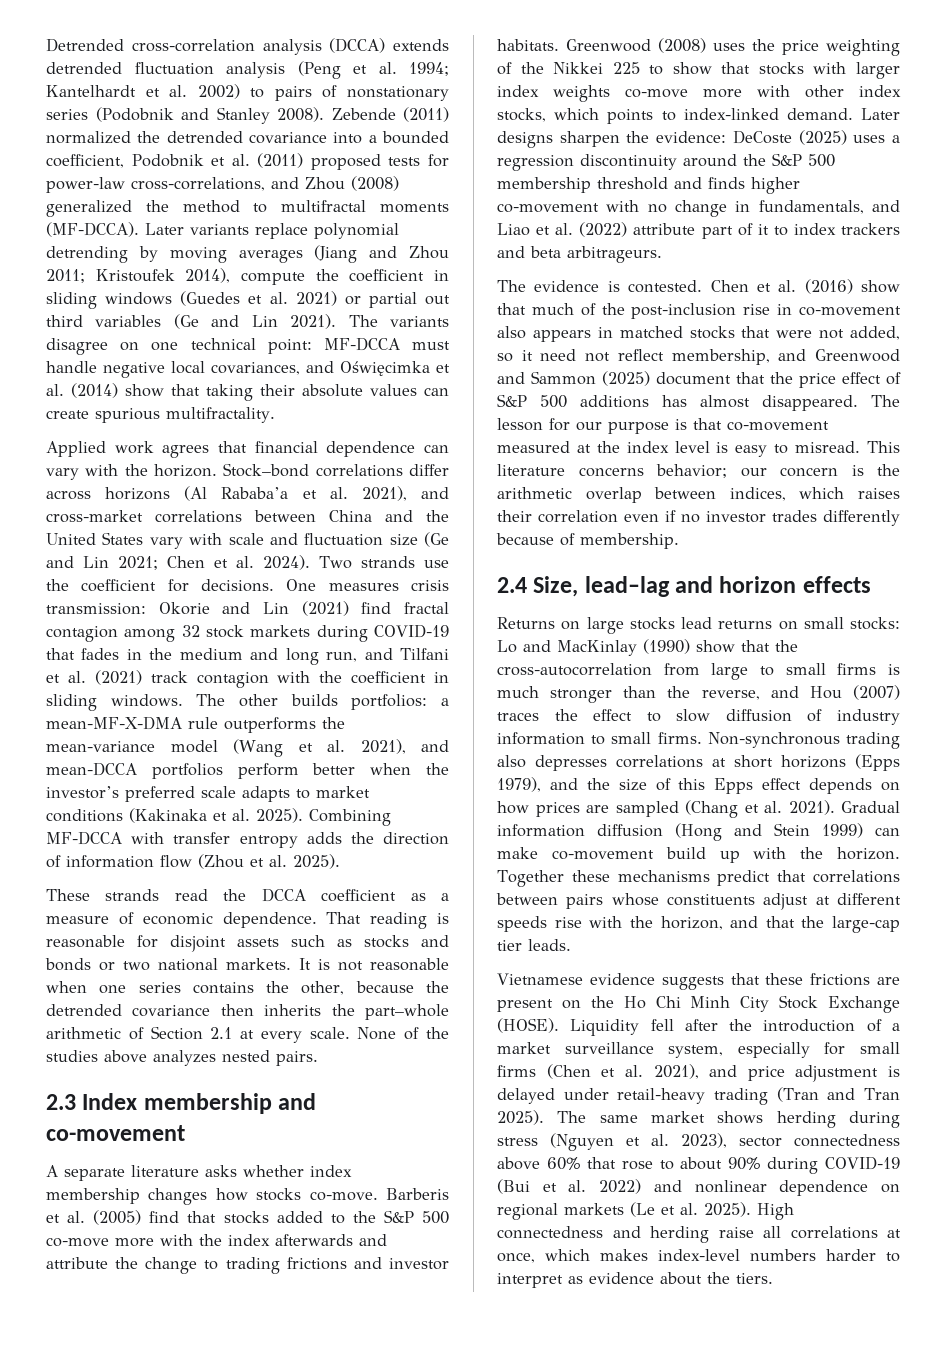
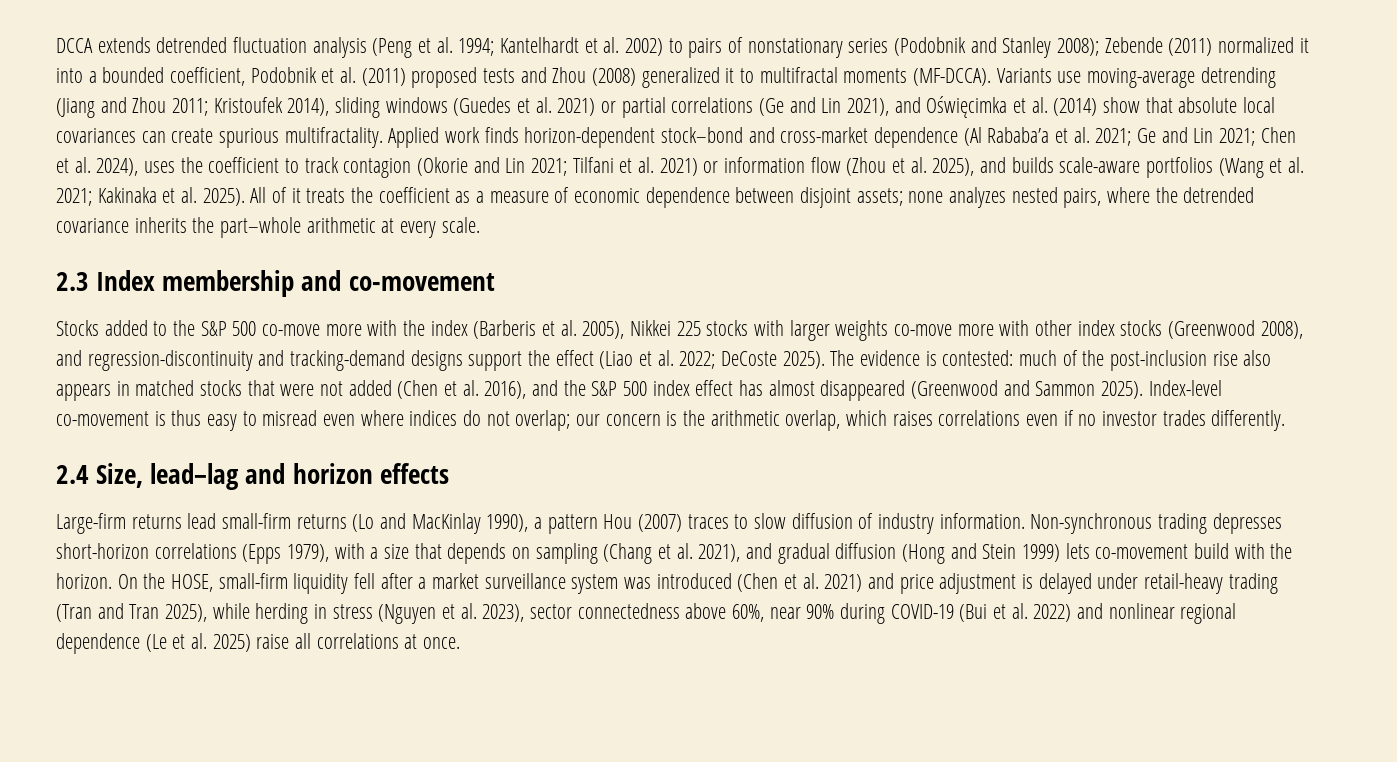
- Detrended cross-correlation analysis (DCCA) extends detrended fluctuation analysis (Peng et al. 1994; Kantelhardt et al. 2002) to pairs of nonstationary series (Podobnik and Stanley 2008). Zebende (2011) normalized the detrended covariance into a bounded coefficient, Podobnik et al. (2011) proposed tests for power-law cross-correlations, and Zhou (2008) generalized the method to multifractal moments (MF-DCCA).
+ DCCA extends detrended fluctuation analysis (Peng et al. 1994; Kantelhardt et al. 2002) to pairs of nonstationary series (Podobnik and Stanley 2008); Zebende (2011) normalized it into a bounded coefficient, Podobnik et al. (2011) proposed tests and Zhou (2008) generalized it to multifractal moments (MF-DCCA).
- Later variants replace polynomial detrending by moving averages (Jiang and Zhou 2011; Kristoufek 2014), compute the coefficient in sliding windows (Guedes et al. 2021) or partial out third variables (Ge and Lin 2021). The variants disagree on one technical point: MF-DCCA must handle negative local covariances, and Oświęcimka et al. (2014) show that taking their absolute values can create spurious multifractality.
- Applied work agrees that financial dependence can vary with the horizon. Stock–bond correlations differ across horizons (Al Rababa’a et al. 2021), and cross-market correlations between China and the United States vary with scale and fluctuation size (Ge and Lin 2021; Chen et al. 2024). Two strands use the coefficient for decisions. One measures crisis transmission: Okorie and Lin (2021) find fractal contagion among 32 stock markets during COVID-19 that fades in the medium and long run, and Tilfani et al. (2021) track contagion with the coefficient in sliding windows. The other builds portfolios: a mean-MF-X-DMA rule outperforms the mean-variance model (Wang et al. 2021), and mean-DCCA portfolios perform better when the investor’s preferred scale adapts to market conditions (Kakinaka et al. 2025). Combining MF-DCCA with transfer entropy adds the direction of information flow (Zhou et al. 2025).
- These strands read the DCCA coefficient as a measure of economic dependence. That reading is reasonable for disjoint assets such as stocks and bonds or two national markets. It is not reasonable when one series contains the other, because the detrended covariance then inherits the part–whole arithmetic of Section 2.1 at every scale. None of the studies above analyzes nested pairs.
+ Variants use moving-average detrending (Jiang and Zhou 2011; Kristoufek 2014), sliding windows (Guedes et al. 2021) or partial correlations (Ge and Lin 2021), and Oświęcimka et al. (2014) show that absolute local covariances can create spurious multifractality. Applied work finds horizon-dependent stock–bond and cross-market dependence (Al Rababa’a et al. 2021; Ge and Lin 2021; Chen et al. 2024), uses the coefficient to track contagion (Okorie and Lin 2021; Tilfani et al. 2021) or information flow (Zhou et al. 2025), and builds scale-aware portfolios (Wang et al. 2021; Kakinaka et al. 2025). All of it treats the coefficient as a measure of economic dependence between disjoint assets; none analyzes nested pairs, where the detrended covariance inherits the part–whole arithmetic at every scale.
- A separate literature asks whether index membership changes how stocks co-move. Barberis et al. (2005) find that stocks added to the S&P 500 co-move more with the index afterwards and attribute the change to trading frictions and investor habitats. Greenwood (2008) uses the price weighting of the Nikkei 225 to show that stocks with larger index weights co-move more with other index stocks, which points to index-linked demand. Later designs sharpen the evidence: DeCoste (2025) uses a regression discontinuity around the S&P 500 membership threshold and finds higher co-movement with no change in fundamentals, and Liao et al. (2022) attribute part of it to index trackers and beta arbitrageurs.
- The evidence is contested. Chen et al. (2016) show that much of the post-inclusion rise in co-movement also appears in matched stocks that were not added, so it need not reflect membership, and Greenwood and Sammon (2025) document that the price effect of S&P 500 additions has almost disappeared. The lesson for our purpose is that co-movement measured at the index level is easy to misread. This literature concerns behavior; our concern is the arithmetic overlap between indices, which raises their correlation even if no investor trades differently because of membership.
+ Stocks added to the S&P 500 co-move more with the index (Barberis et al. 2005), Nikkei 225 stocks with larger weights co-move more with other index stocks (Greenwood 2008), and regression-discontinuity and tracking-demand designs support the effect (Liao et al. 2022; DeCoste 2025). The evidence is contested: much of the post-inclusion rise also appears in matched stocks that were not added (Chen et al. 2016), and the S&P 500 index effect has almost disappeared (Greenwood and Sammon 2025). Index-level co-movement is thus easy to misread even where indices do not overlap; our concern is the arithmetic overlap, which raises correlations even if no investor trades differently.
- Returns on large stocks lead returns on small stocks: Lo and MacKinlay (1990) show that the cross-autocorrelation from large to small firms is much stronger than the reverse, and Hou (2007) traces the effect to slow diffusion of industry information to small firms. Non-synchronous trading also depresses correlations at short horizons (Epps 1979), and the size of this Epps effect depends on how prices are sampled (Chang et al. 2021). Gradual information diffusion (Hong and Stein 1999) can make co-movement build up with the horizon. Together these mechanisms predict that correlations between pairs whose constituents adjust at different speeds rise with the horizon, and that the large-cap tier leads.
- Vietnamese evidence suggests that these frictions are present on the Ho Chi Minh City Stock Exchange (HOSE). Liquidity fell after the introduction of a market surveillance system, especially for small firms (Chen et al. 2021), and price adjustment is delayed under retail-heavy trading (Tran and Tran 2025). The same market shows herding during stress (Nguyen et al. 2023), sector connectedness above 60% that rose to about 90% during COVID-19 (Bui et al. 2022) and nonlinear dependence on regional markets (Le et al. 2025). High connectedness and herding raise all correlations at once, which makes index-level numbers harder to interpret as evidence about the tiers.
+ Large-firm returns lead small-firm returns (Lo and MacKinlay 1990), a pattern Hou (2007) traces to slow diffusion of industry information. Non-synchronous trading depresses short-horizon correlations (Epps 1979), with a size that depends on sampling (Chang et al. 2021), and gradual diffusion (Hong and Stein 1999) lets co-movement build with the horizon. On the HOSE, small-firm liquidity fell after a market surveillance system was introduced (Chen et al. 2021) and price adjustment is delayed under retail-heavy trading (Tran and Tran 2025), while herding in stress (Nguyen et al. 2023), sector connectedness above 60%, near 90% during COVID-19 (Bui et al. 2022) and nonlinear regional dependence (Le et al. 2025) raise all correlations at once.

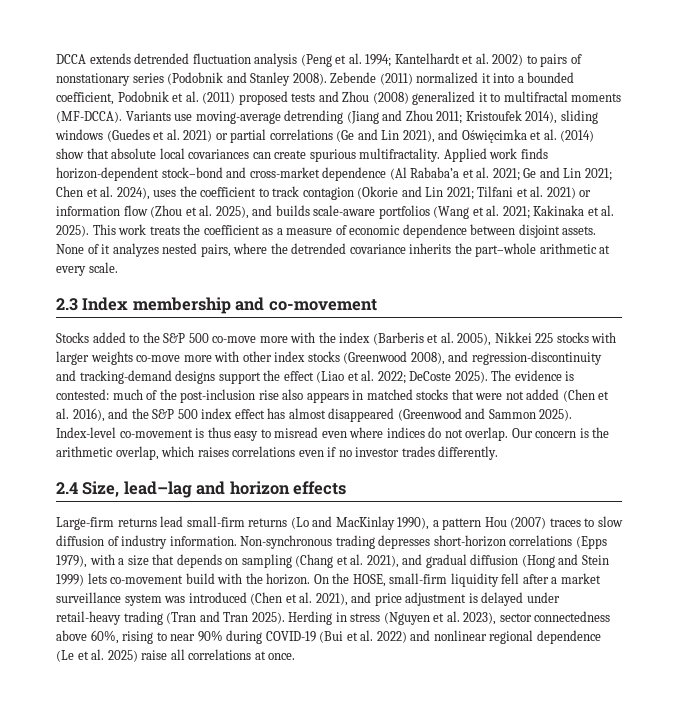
- DCCA extends detrended fluctuation analysis (Peng et al. 1994; Kantelhardt et al. 2002) to pairs of nonstationary series (Podobnik and Stanley 2008); Zebende (2011) normalized it into a bounded coefficient, Podobnik et al. (2011) proposed tests and Zhou (2008) generalized it to multifractal moments (MF-DCCA).
+ DCCA extends detrended fluctuation analysis (Peng et al. 1994; Kantelhardt et al. 2002) to pairs of nonstationary series (Podobnik and Stanley 2008). Zebende (2011) normalized it into a bounded coefficient, Podobnik et al. (2011) proposed tests and Zhou (2008) generalized it to multifractal moments (MF-DCCA).
- All of it treats the coefficient as a measure of economic dependence between disjoint assets; none analyzes nested pairs, where the detrended covariance inherits the part–whole arithmetic at every scale.
+ This work treats the coefficient as a measure of economic dependence between disjoint assets. None of it analyzes nested pairs, where the detrended covariance inherits the part–whole arithmetic at every scale.
- Index-level co-movement is thus easy to misread even where indices do not overlap; our concern is the arithmetic overlap, which raises correlations even if no investor trades differently.
+ Index-level co-movement is thus easy to misread even where indices do not overlap. Our concern is the arithmetic overlap, which raises correlations even if no investor trades differently.
- On the HOSE, small-firm liquidity fell after a market surveillance system was introduced (Chen et al. 2021) and price adjustment is delayed under retail-heavy trading (Tran and Tran 2025), while herding in stress (Nguyen et al. 2023), sector connectedness above 60%, near 90% during COVID-19 (Bui et al. 2022) and nonlinear regional dependence (Le et al. 2025) raise all correlations at once.
+ On the HOSE, small-firm liquidity fell after a market surveillance system was introduced (Chen et al. 2021), and price adjustment is delayed under retail-heavy trading (Tran and Tran 2025). Herding in stress (Nguyen et al. 2023), sector connectedness above 60%, rising to near 90% during COVID-19 (Bui et al. 2022) and nonlinear regional dependence (Le et al. 2025) raise all correlations at once.

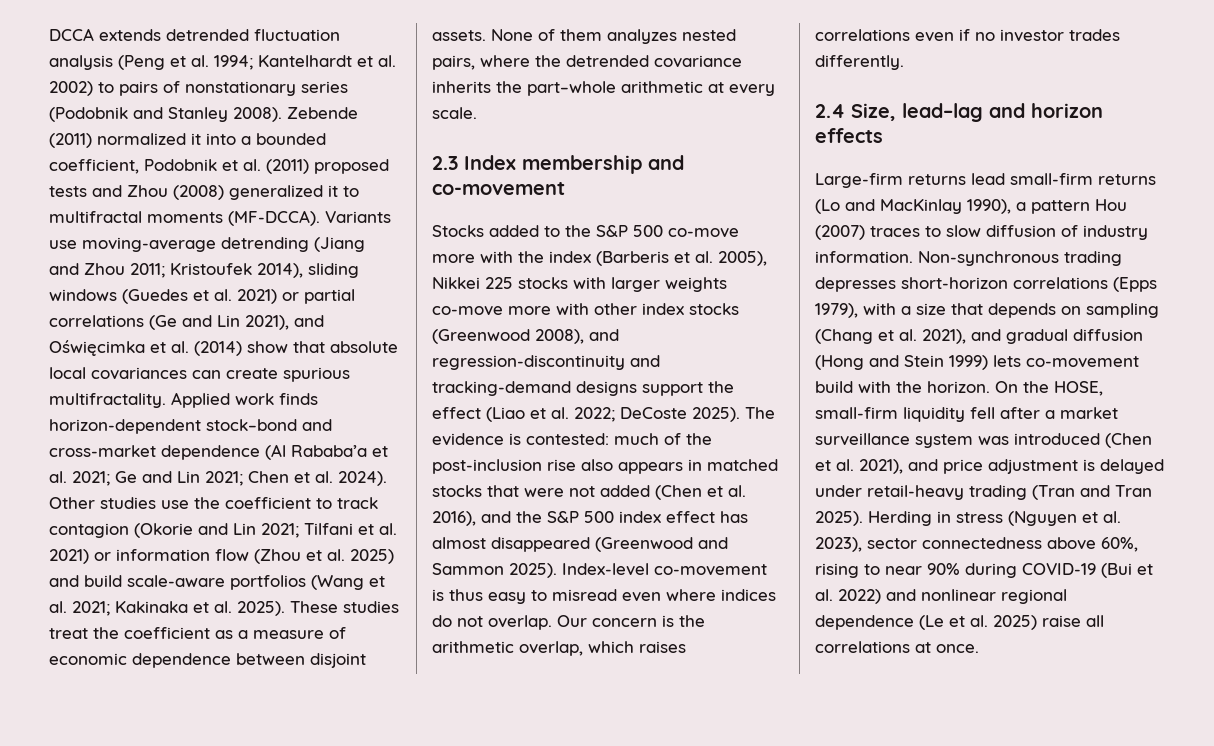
- Applied work finds horizon-dependent stock–bond and cross-market dependence (Al Rababa’a et al. 2021; Ge and Lin 2021; Chen et al. 2024), uses the coefficient to track contagion (Okorie and Lin 2021; Tilfani et al. 2021) or information flow (Zhou et al. 2025), and builds scale-aware portfolios (Wang et al. 2021; Kakinaka et al. 2025).
+ Applied work finds horizon-dependent stock–bond and cross-market dependence (Al Rababa’a et al. 2021; Ge and Lin 2021; Chen et al. 2024). Other studies use the coefficient to track contagion (Okorie and Lin 2021; Tilfani et al. 2021) or information flow (Zhou et al. 2025) and build scale-aware portfolios (Wang et al. 2021; Kakinaka et al. 2025).
- This work treats the coefficient as a measure of economic dependence between disjoint assets.
+ These studies treat the coefficient as a measure of economic dependence between disjoint assets.
- None of it analyzes nested pairs, where the detrended covariance inherits the part–whole arithmetic at every scale.
+ None of them analyzes nested pairs, where the detrended covariance inherits the part–whole arithmetic at every scale.

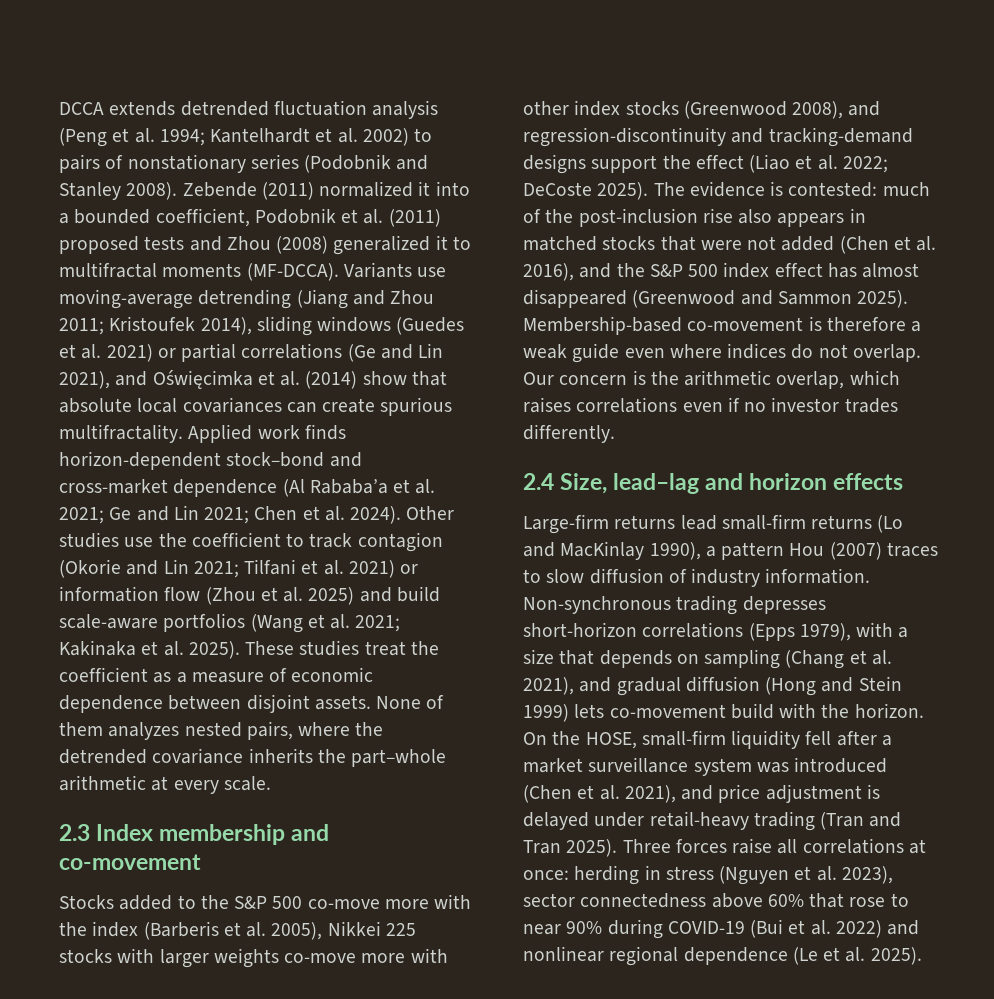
- Index-level co-movement is thus easy to misread even where indices do not overlap.
+ Membership-based co-movement is therefore a weak guide even where indices do not overlap.
- Herding in stress (Nguyen et al. 2023), sector connectedness above 60%, rising to near 90% during COVID-19 (Bui et al. 2022) and nonlinear regional dependence (Le et al. 2025) raise all correlations at once.
+ Three forces raise all correlations at once: herding in stress (Nguyen et al. 2023), sector connectedness above 60% that rose to near 90% during COVID-19 (Bui et al. 2022) and nonlinear regional dependence (Le et al. 2025).

